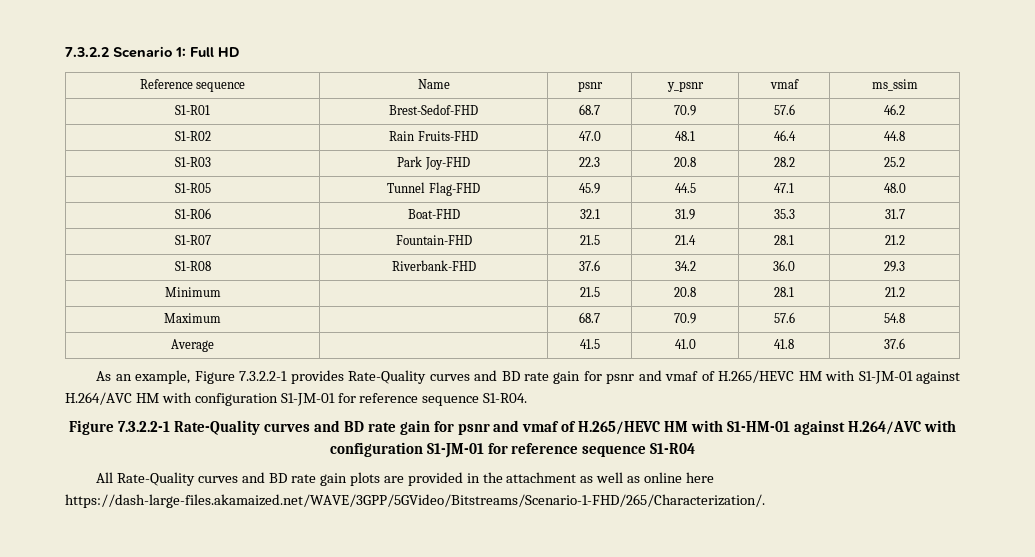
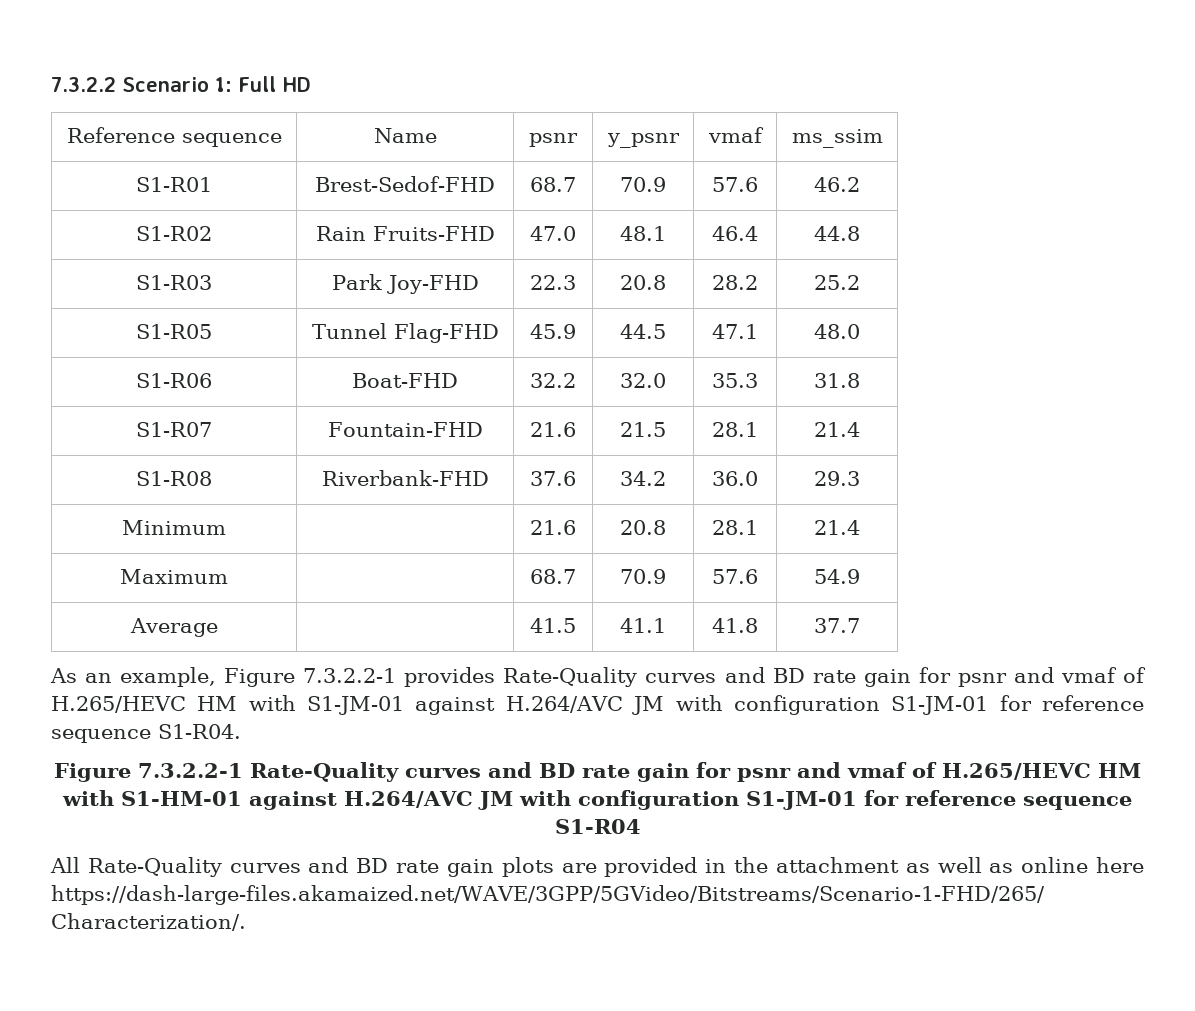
- S1-R06 | Boat-FHD | 32.1 | 31.9 | 35.3 | 31.7
+ S1-R06 | Boat-FHD | 32.2 | 32.0 | 35.3 | 31.8
- S1-R07 | Fountain-FHD | 21.5 | 21.4 | 28.1 | 21.2
+ S1-R07 | Fountain-FHD | 21.6 | 21.5 | 28.1 | 21.4
- Minimum | | 21.5 | 20.8 | 28.1 | 21.2
+ Minimum | | 21.6 | 20.8 | 28.1 | 21.4
- Maximum | | 68.7 | 70.9 | 57.6 | 54.8
+ Maximum | | 68.7 | 70.9 | 57.6 | 54.9
- Average | | 41.5 | 41.0 | 41.8 | 37.6
+ Average | | 41.5 | 41.1 | 41.8 | 37.7
- As an example, Figure 7.3.2.2-1 provides Rate-Quality curves and BD rate gain for psnr and vmaf of H.265/HEVC HM with S1-JM-01 against H.264/AVC HM with configuration S1-JM-01 for reference sequence S1-R04.
+ As an example, Figure 7.3.2.2-1 provides Rate-Quality curves and BD rate gain for psnr and vmaf of H.265/HEVC HM with S1-JM-01 against H.264/AVC JM with configuration S1-JM-01 for reference sequence S1-R04.
- Figure 7.3.2.2-1 Rate-Quality curves and BD rate gain for psnr and vmaf of H.265/HEVC HM with S1-HM-01 against H.264/AVC with configuration S1-JM-01 for reference sequence S1-R04
+ Figure 7.3.2.2-1 Rate-Quality curves and BD rate gain for psnr and vmaf of H.265/HEVC HM with S1-HM-01 against H.264/AVC JM with configuration S1-JM-01 for reference sequence S1-R04

